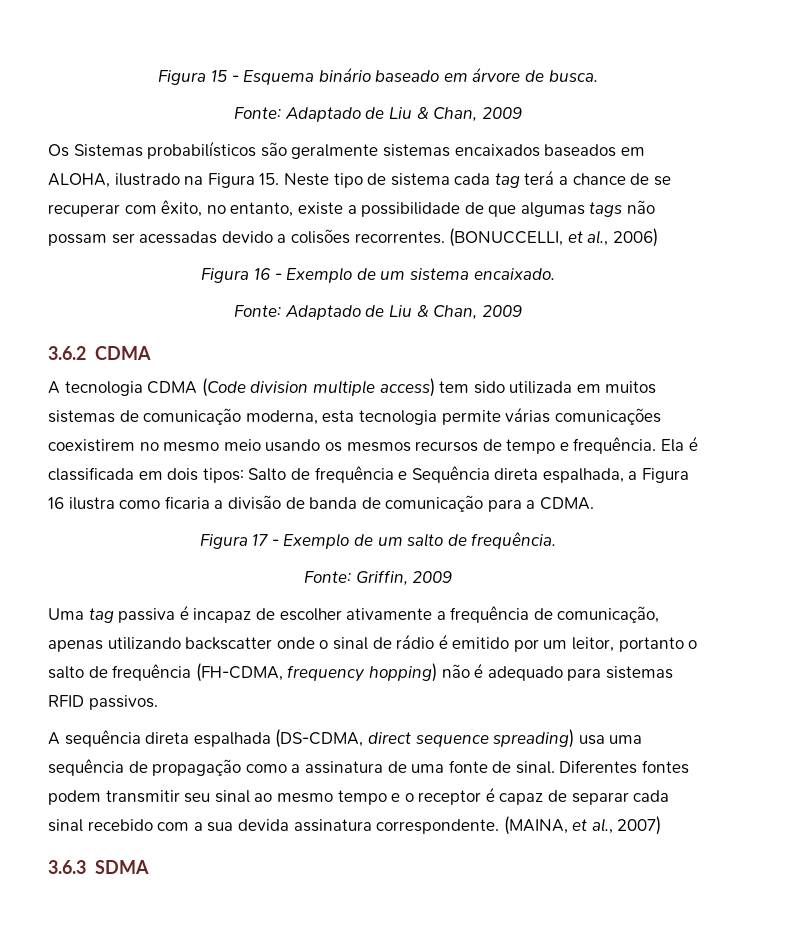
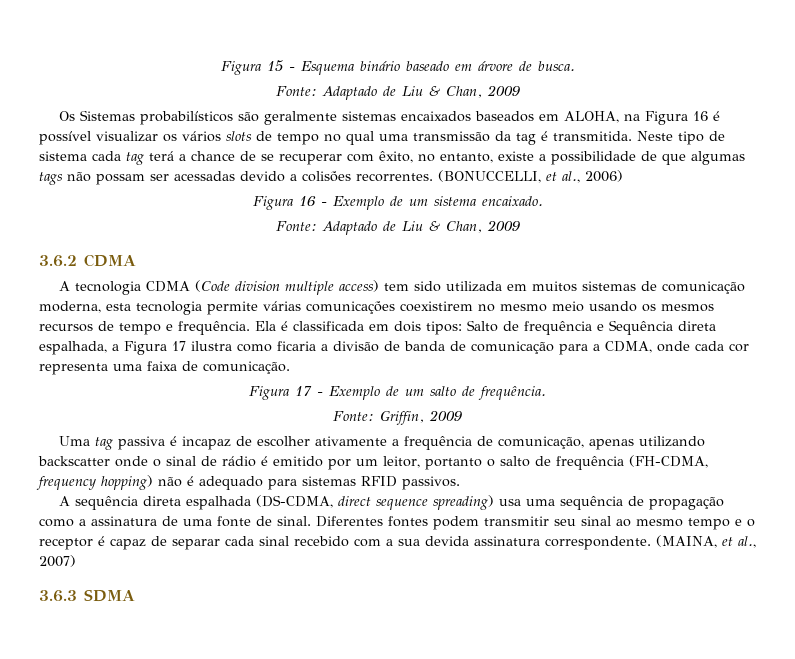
- Os Sistemas probabilísticos são geralmente sistemas encaixados baseados em ALOHA, ilustrado na Figura 15. Neste tipo de sistema cada tag terá a chance de se recuperar com êxito, no entanto, existe a possibilidade de que algumas tags não possam ser acessadas devido a colisões recorrentes.
+ Os Sistemas probabilísticos são geralmente sistemas encaixados baseados em ALOHA, na Figura 16 é possível visualizar os vários slots de tempo no qual uma transmissão da tag é transmitida. Neste tipo de sistema cada tag terá a chance de se recuperar com êxito, no entanto, existe a possibilidade de que algumas tags não possam ser acessadas devido a colisões recorrentes.
- Ela é classificada em dois tipos: Salto de frequência e Sequência direta espalhada, a Figura 16 ilustra como ficaria a divisão de banda de comunicação para a CDMA.
+ Ela é classificada em dois tipos: Salto de frequência e Sequência direta espalhada, a Figura 17 ilustra como ficaria a divisão de banda de comunicação para a CDMA, onde cada cor representa uma faixa de comunicação.

